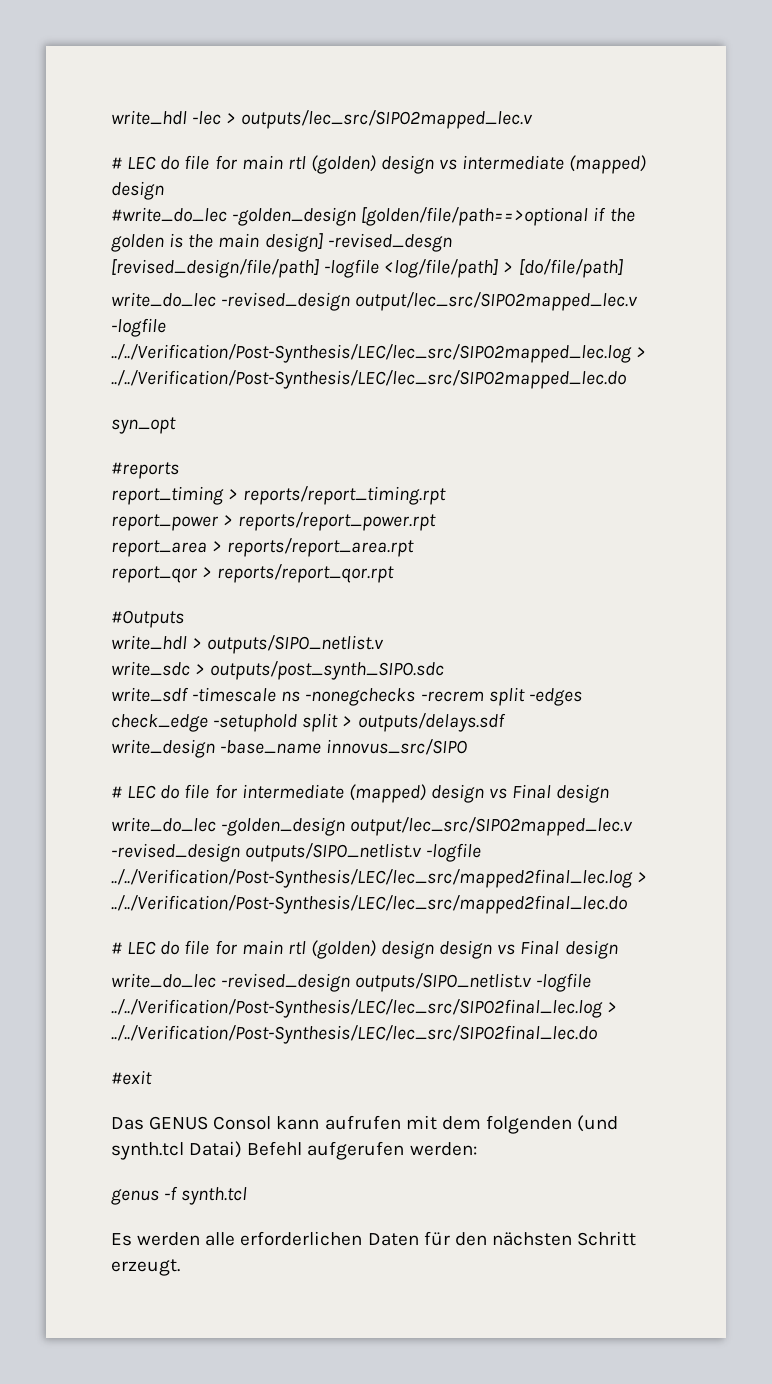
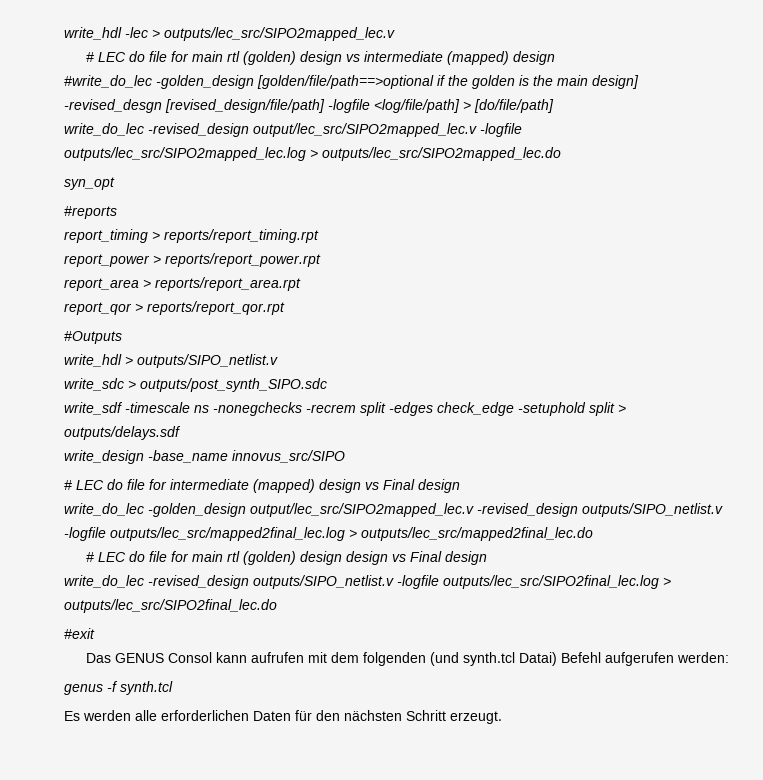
- write_do_lec -revised_design output/lec_src/SIPO2mapped_lec.v -logfile ../../Verification/Post-Synthesis/LEC/lec_src/SIPO2mapped_lec.log > ../../Verification/Post-Synthesis/LEC/lec_src/SIPO2mapped_lec.do
+ write_do_lec -revised_design output/lec_src/SIPO2mapped_lec.v -logfile outputs/lec_src/SIPO2mapped_lec.log > outputs/lec_src/SIPO2mapped_lec.do
- write_do_lec -golden_design output/lec_src/SIPO2mapped_lec.v -revised_design outputs/SIPO_netlist.v -logfile ../../Verification/Post-Synthesis/LEC/lec_src/mapped2final_lec.log > ../../Verification/Post-Synthesis/LEC/lec_src/mapped2final_lec.do
+ write_do_lec -golden_design output/lec_src/SIPO2mapped_lec.v -revised_design outputs/SIPO_netlist.v -logfile outputs/lec_src/mapped2final_lec.log > outputs/lec_src/mapped2final_lec.do
- write_do_lec -revised_design outputs/SIPO_netlist.v -logfile ../../Verification/Post-Synthesis/LEC/lec_src/SIPO2final_lec.log > ../../Verification/Post-Synthesis/LEC/lec_src/SIPO2final_lec.do
+ write_do_lec -revised_design outputs/SIPO_netlist.v -logfile outputs/lec_src/SIPO2final_lec.log > outputs/lec_src/SIPO2final_lec.do

